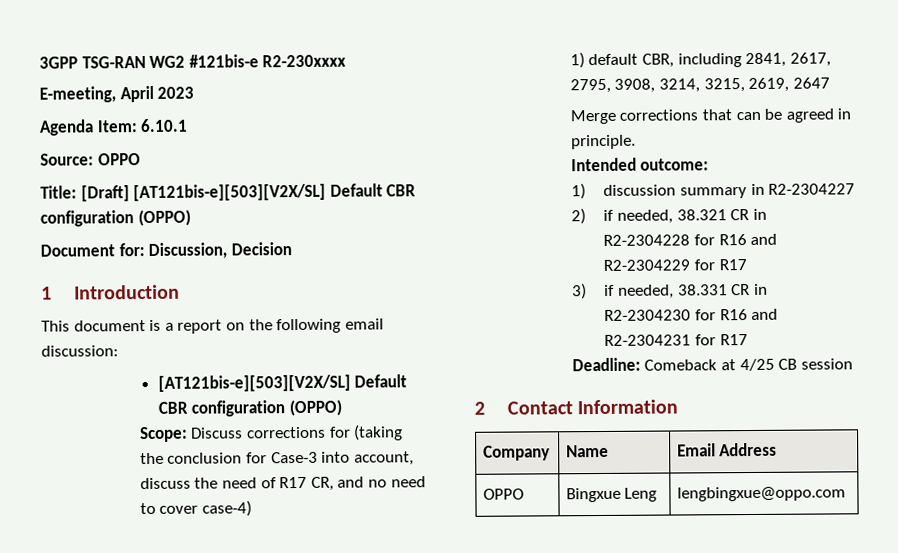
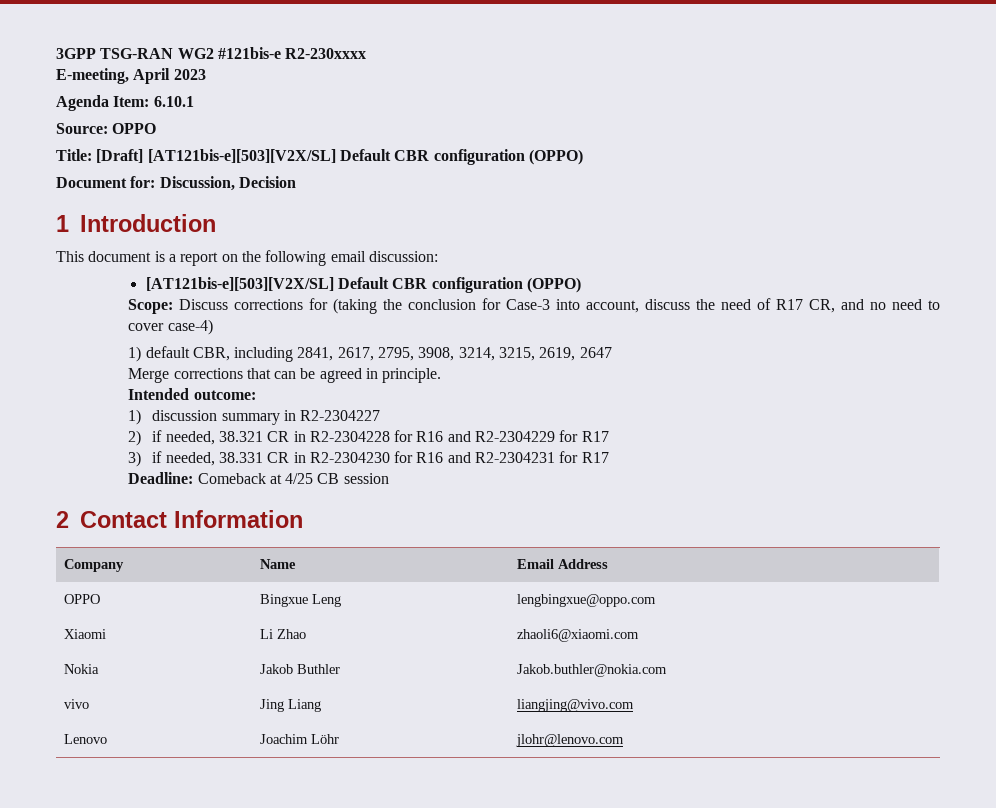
+ Xiaomi | Li Zhao | zhaoli6@xiaomi.com
+ Nokia | Jakob Buthler | Jakob.buthler@nokia.com
+ vivo | Jing Liang | liangjing@vivo.com
+ Lenovo | Joachim Löhr | jlohr@lenovo.com

